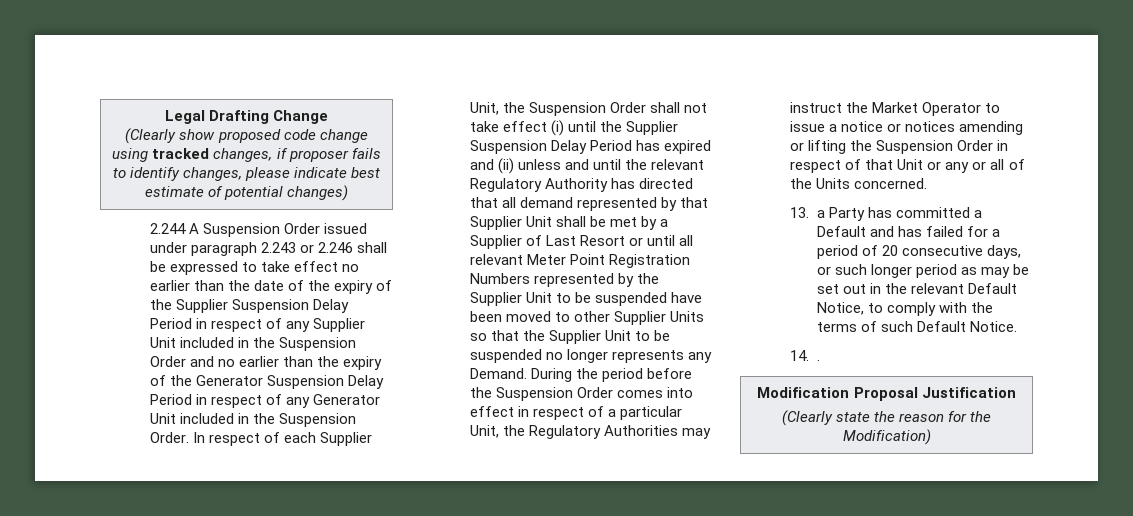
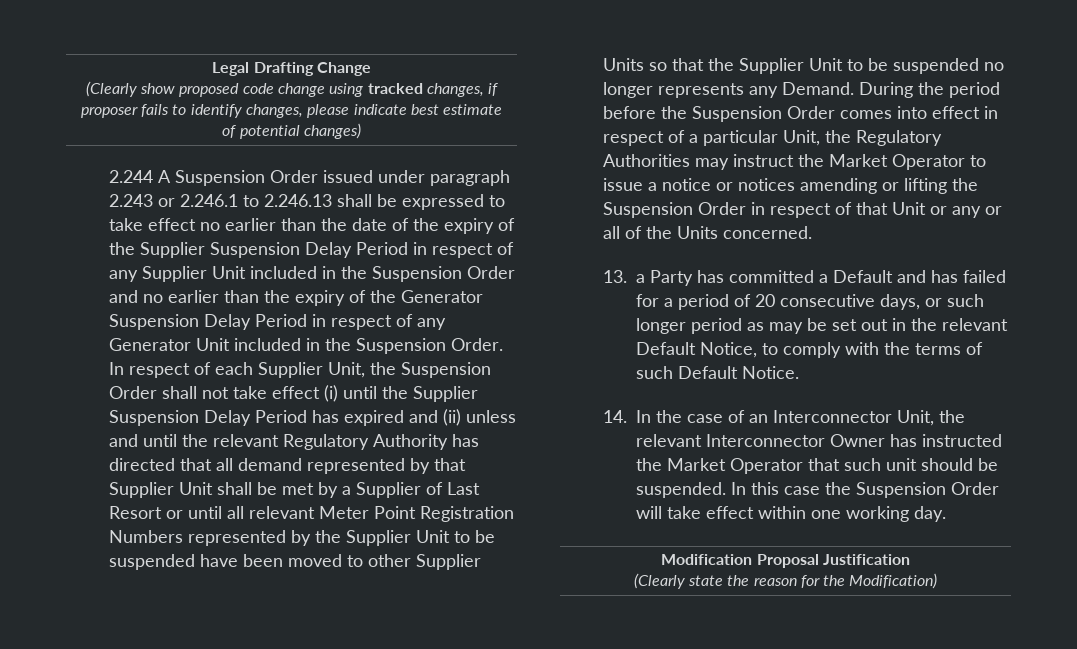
- 2.244 A Suspension Order issued under paragraph 2.243 or 2.246 shall be expressed to take effect no earlier than the date of the expiry of the Supplier Suspension Delay Period in respect of any Supplier Unit included in the Suspension Order and no earlier than the expiry of the Generator Suspension Delay Period in respect of any Generator Unit included in the Suspension Order.
+ 2.244 A Suspension Order issued under paragraph 2.243 or 2.246.1 to 2.246.13 shall be expressed to take effect no earlier than the date of the expiry of the Supplier Suspension Delay Period in respect of any Supplier Unit included in the Suspension Order and no earlier than the expiry of the Generator Suspension Delay Period in respect of any Generator Unit included in the Suspension Order.
- 14. .
+ 14. In the case of an Interconnector Unit, the relevant Interconnector Owner has instructed the Market Operator that such unit should be suspended. In this case the Suspension Order will take effect within one working day.

